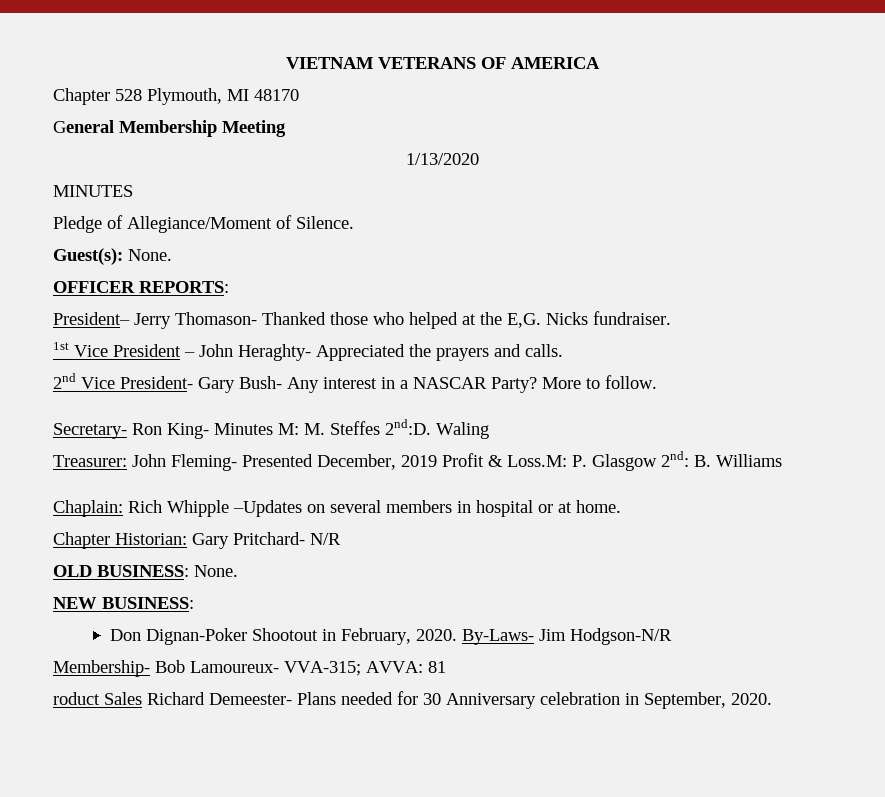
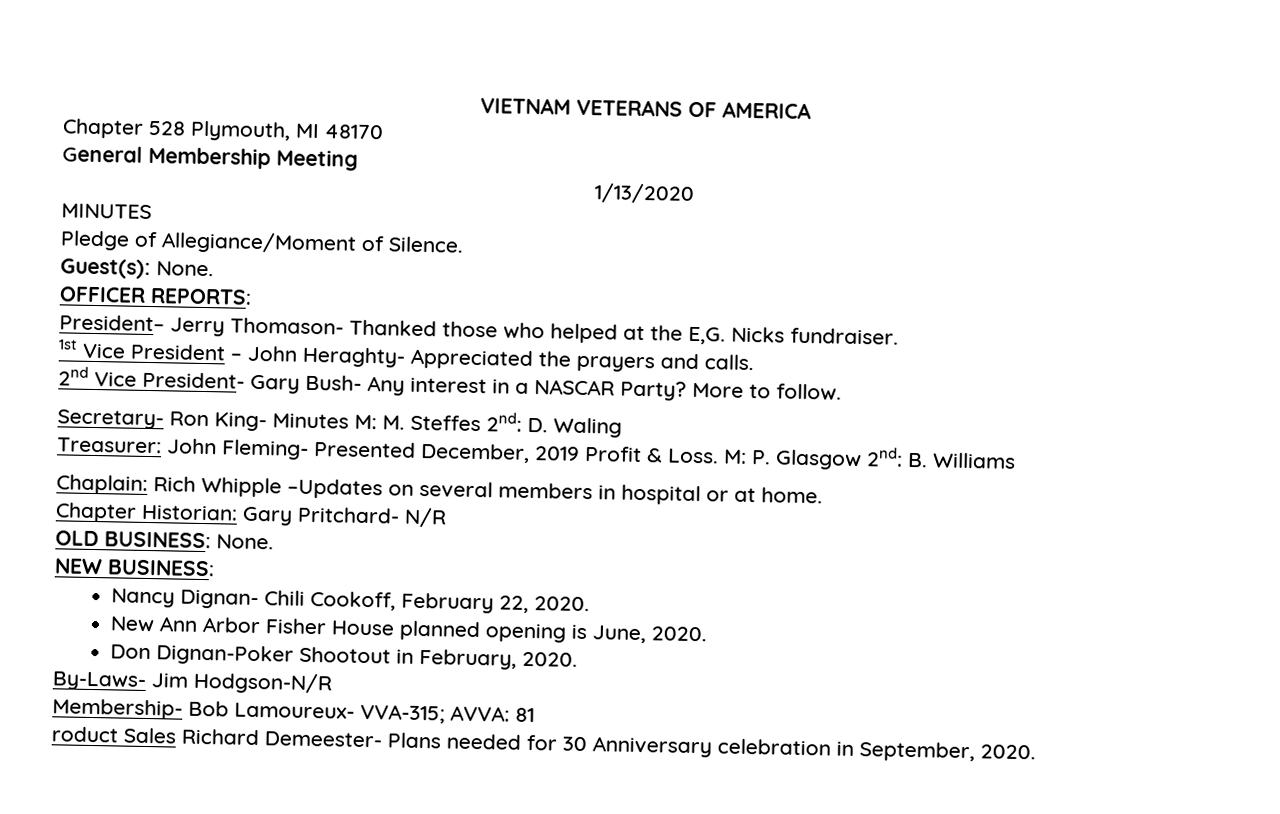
- Secretary- Ron King- Minutes M: M. Steffes 2nd:D. Waling
+ Secretary- Ron King- Minutes M: M. Steffes 2nd: D. Waling
- Treasurer: John Fleming- Presented December, 2019 Profit & Loss.M: P. Glasgow 2nd: B. Williams
+ Treasurer: John Fleming- Presented December, 2019 Profit & Loss. M: P. Glasgow 2nd: B. Williams
+ Nancy Dignan- Chili Cookoff, February 22, 2020.
+ New Ann Arbor Fisher House planned opening is June, 2020.
- Don Dignan-Poker Shootout in February, 2020. By-Laws- Jim Hodgson-N/R
+ Don Dignan-Poker Shootout in February, 2020.
+ By-Laws- Jim Hodgson-N/R

